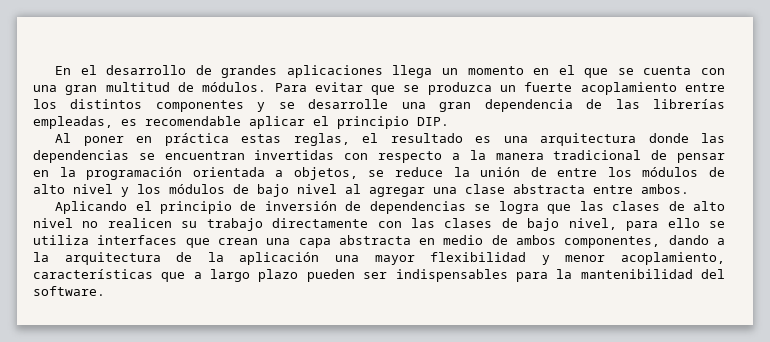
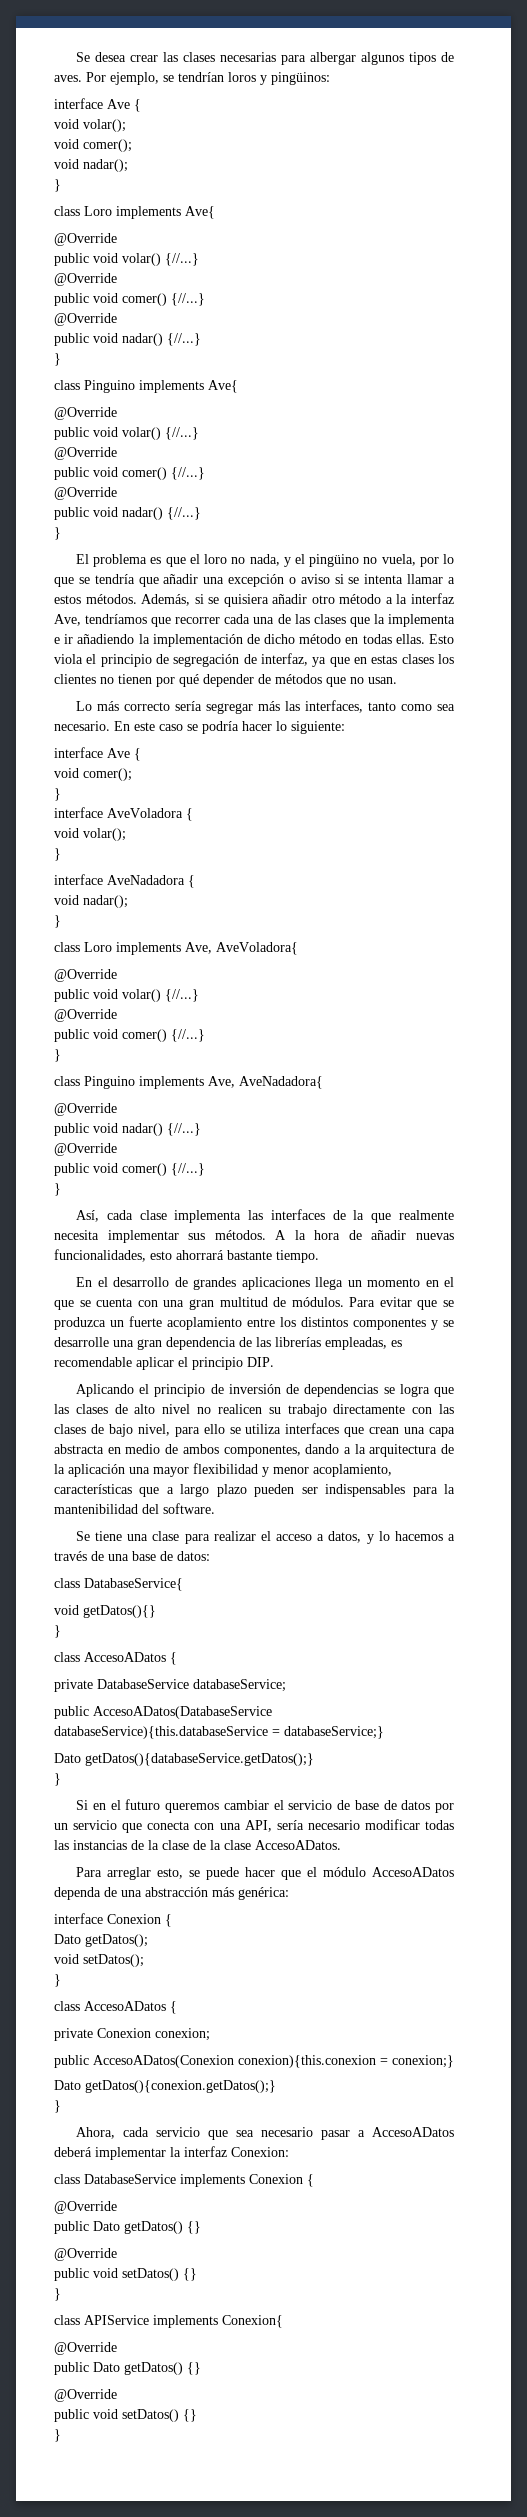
+ Se desea crear las clases necesarias para albergar algunos tipos de aves. Por ejemplo, se tendrían loros y pingüinos:
+ interface Ave {
+ void volar();
+ void comer();
+ void nadar();
+ }
+ class Loro implements Ave{
+ @Override
+ public void volar() {//...}
+ @Override
+ public void comer() {//...}
+ @Override
+ public void nadar() {//...}
+ }
+ class Pinguino implements Ave{
+ @Override
+ public void volar() {//...}
+ @Override
+ public void comer() {//...}
+ @Override
+ public void nadar() {//...}
+ }
+ El problema es que el loro no nada, y el pingüino no vuela, por lo que se tendría que añadir una excepción o aviso si se intenta llamar a estos métodos. Además, si se quisiera añadir otro método a la interfaz Ave, tendríamos que recorrer cada una de las clases que la implementa e ir añadiendo la implementación de dicho método en todas ellas. Esto viola el principio de segregación de interfaz, ya que en estas clases los clientes no tienen por qué depender de métodos que no usan.
+ Lo más correcto sería segregar más las interfaces, tanto como sea necesario. En este caso se podría hacer lo siguiente:
+ interface Ave {
+ void comer();
+ }
+ interface AveVoladora {
+ void volar();
+ }
+ interface AveNadadora {
+ void nadar();
+ }
+ class Loro implements Ave, AveVoladora{
+ @Override
+ public void volar() {//...}
+ @Override
+ public void comer() {//...}
+ }
+ class Pinguino implements Ave, AveNadadora{
+ @Override
+ public void nadar() {//...}
+ @Override
+ public void comer() {//...}
+ }
+ Así, cada clase implementa las interfaces de la que realmente necesita implementar sus métodos. A la hora de añadir nuevas funcionalidades, esto ahorrará bastante tiempo.
- Al poner en práctica estas reglas, el resultado es una arquitectura donde las dependencias se encuentran invertidas con respecto a la manera tradicional de pensar en la programación orientada a objetos, se reduce la unión de entre los módulos de alto nivel y los módulos de bajo nivel al agregar una clase abstracta entre ambos.
+ Se tiene una clase para realizar el acceso a datos, y lo hacemos a través de una base de datos:
+ class DatabaseService{
+ void getDatos(){}
+ }
+ class AccesoADatos {
+ private DatabaseService databaseService;
+ public AccesoADatos(DatabaseService databaseService){this.databaseService = databaseService;}
+ Dato getDatos(){databaseService.getDatos();}
+ }
+ Si en el futuro queremos cambiar el servicio de base de datos por un servicio que conecta con una API, sería necesario modificar todas las instancias de la clase de la clase AccesoADatos.
+ Para arreglar esto, se puede hacer que el módulo AccesoADatos dependa de una abstracción más genérica:
+ interface Conexion {
+ Dato getDatos();
+ void setDatos();
+ }
+ class AccesoADatos {
+ private Conexion conexion;
+ public AccesoADatos(Conexion conexion){this.conexion = conexion;}
+ Dato getDatos(){conexion.getDatos();}
+ }
+ Ahora, cada servicio que sea necesario pasar a AccesoADatos deberá implementar la interfaz Conexion:
+ class DatabaseService implements Conexion {
+ @Override
+ public Dato getDatos() {}
+ @Override
+ public void setDatos() {}
+ }
+ class APIService implements Conexion{
+ @Override
+ public Dato getDatos() {}
+ @Override
+ public void setDatos() {}
+ }

